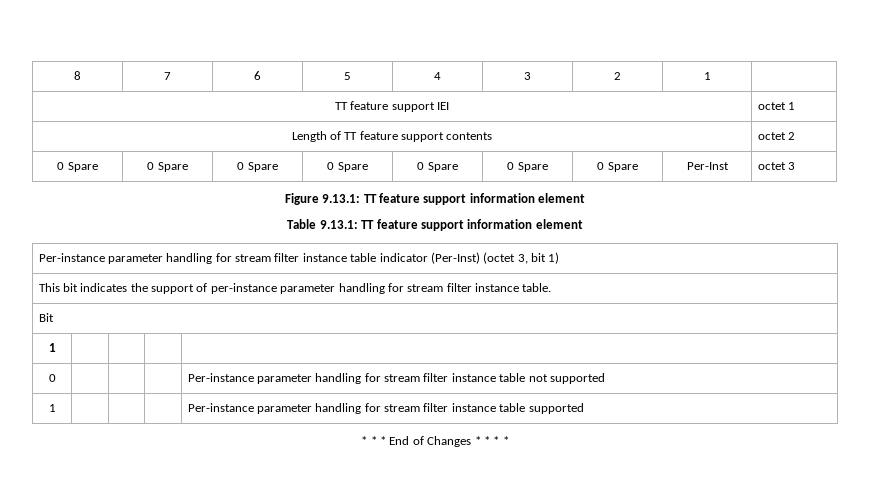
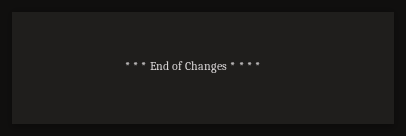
- 8 | 7 | 6 | 5 | 4 | 3 | 2 | 1 |
- TT feature support IEI | octet 1
- Length of TT feature support contents | octet 2
- 0 Spare | 0 Spare | 0 Spare | 0 Spare | 0 Spare | 0 Spare | 0 Spare | Per-Inst | octet 3
- Figure 9.13.1: TT feature support information element
- Table 9.13.1: TT feature support information element
- Per-instance parameter handling for stream filter instance table indicator (Per-Inst) (octet 3, bit 1)
- This bit indicates the support of per-instance parameter handling for stream filter instance table.
- Bit
- 1 | | | |
- 0 | | | | Per-instance parameter handling for stream filter instance table not supported
- 1 | | | | Per-instance parameter handling for stream filter instance table supported

